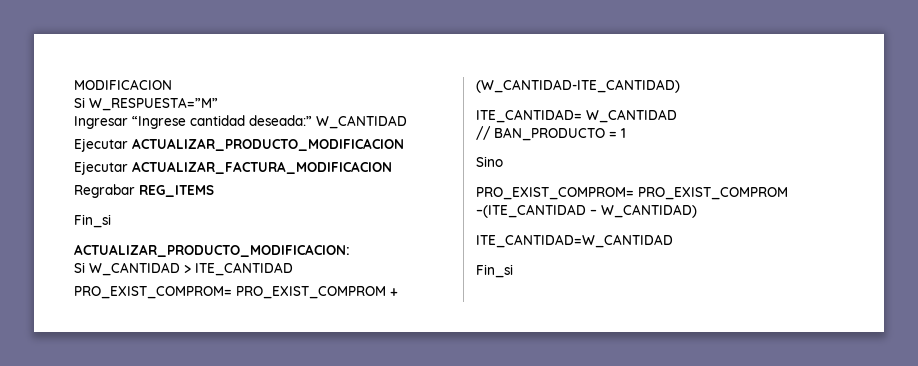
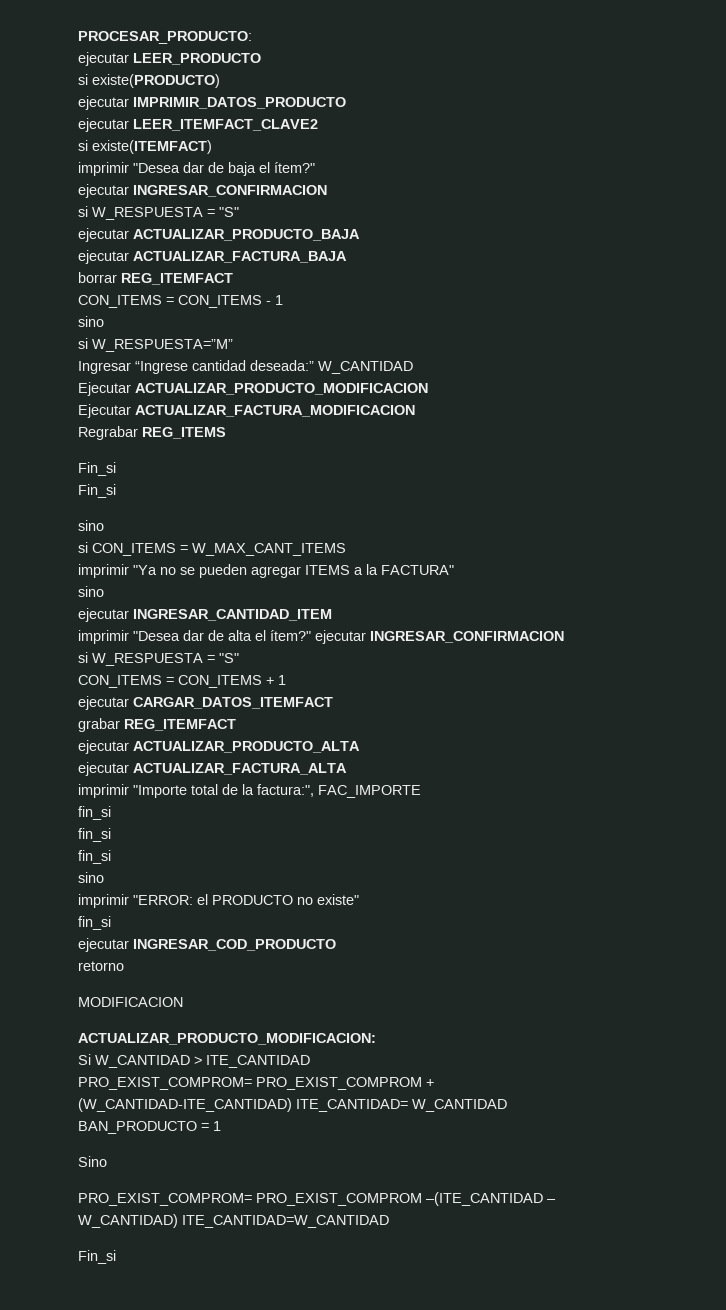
- MODIFICACION
- Si W_RESPUESTA=”M”
+ PROCESAR_PRODUCTO:
+ ejecutar LEER_PRODUCTO
+ si existe(PRODUCTO)
+ ejecutar IMPRIMIR_DATOS_PRODUCTO
+ ejecutar LEER_ITEMFACT_CLAVE2
+ si existe(ITEMFACT)
+ imprimir "Desea dar de baja el ítem?"
+ ejecutar INGRESAR_CONFIRMACION
+ si W_RESPUESTA = "S"
+ ejecutar ACTUALIZAR_PRODUCTO_BAJA
+ ejecutar ACTUALIZAR_FACTURA_BAJA
+ borrar REG_ITEMFACT
+ CON_ITEMS = CON_ITEMS - 1
+ sino
+ si W_RESPUESTA=”M”
  Regrabar REG_ITEMS
  Fin_si
+ Fin_si
+ sino
+ si CON_ITEMS = W_MAX_CANT_ITEMS
+ imprimir "Ya no se pueden agregar ITEMS a la FACTURA"
+ sino
+ ejecutar INGRESAR_CANTIDAD_ITEM
+ imprimir "Desea dar de alta el ítem?" ejecutar INGRESAR_CONFIRMACION
+ si W_RESPUESTA = "S"
+ CON_ITEMS = CON_ITEMS + 1
+ ejecutar CARGAR_DATOS_ITEMFACT
+ grabar REG_ITEMFACT
+ ejecutar ACTUALIZAR_PRODUCTO_ALTA
+ ejecutar ACTUALIZAR_FACTURA_ALTA
+ imprimir "Importe total de la factura:", FAC_IMPORTE
+ fin_si
+ fin_si
+ fin_si
+ sino
+ imprimir "ERROR: el PRODUCTO no existe"
+ fin_si
+ ejecutar INGRESAR_COD_PRODUCTO
+ retorno
+ MODIFICACION
- PRO_EXIST_COMPROM= PRO_EXIST_COMPROM + (W_CANTIDAD-ITE_CANTIDAD)
- ITE_CANTIDAD= W_CANTIDAD
+ PRO_EXIST_COMPROM= PRO_EXIST_COMPROM + (W_CANTIDAD-ITE_CANTIDAD) ITE_CANTIDAD= W_CANTIDAD
- // BAN_PRODUCTO = 1
+ BAN_PRODUCTO = 1
- PRO_EXIST_COMPROM= PRO_EXIST_COMPROM –(ITE_CANTIDAD – W_CANTIDAD)
- ITE_CANTIDAD=W_CANTIDAD
+ PRO_EXIST_COMPROM= PRO_EXIST_COMPROM –(ITE_CANTIDAD – W_CANTIDAD) ITE_CANTIDAD=W_CANTIDAD

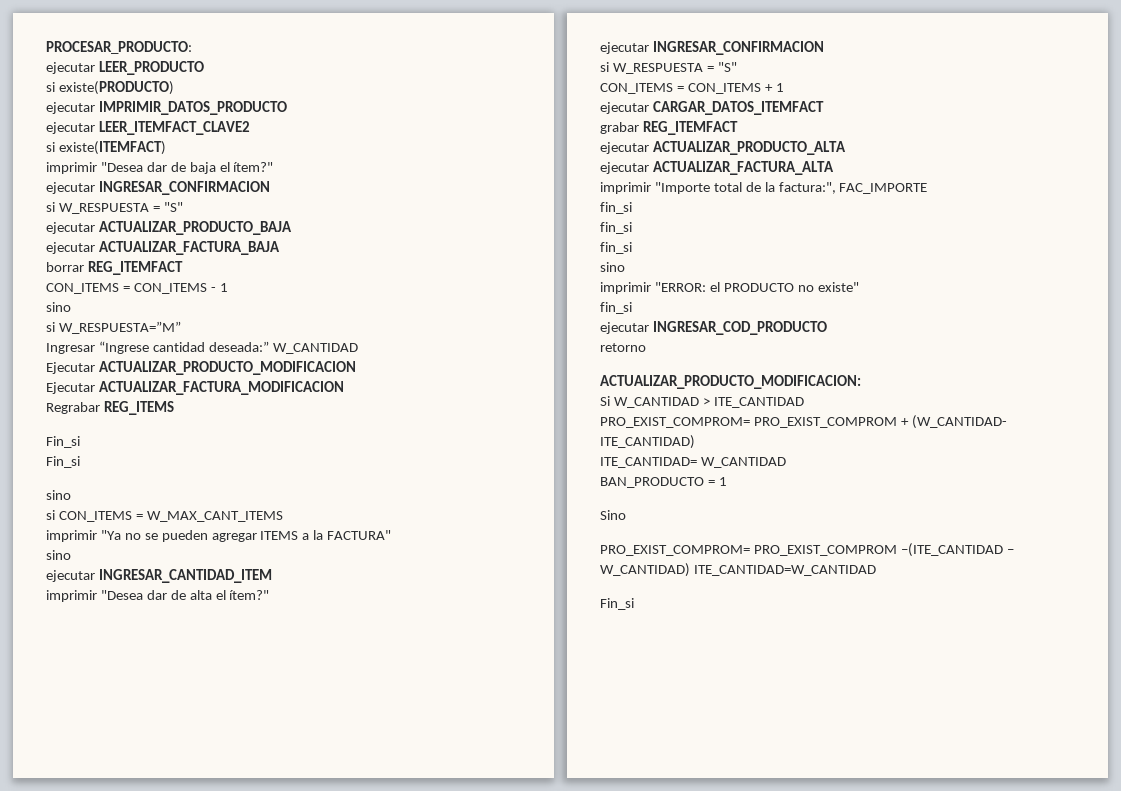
- imprimir "Desea dar de alta el ítem?" ejecutar INGRESAR_CONFIRMACION
+ imprimir "Desea dar de alta el ítem?"
+ ejecutar INGRESAR_CONFIRMACION
- MODIFICACION
- PRO_EXIST_COMPROM= PRO_EXIST_COMPROM + (W_CANTIDAD-ITE_CANTIDAD) ITE_CANTIDAD= W_CANTIDAD
+ PRO_EXIST_COMPROM= PRO_EXIST_COMPROM + (W_CANTIDAD- ITE_CANTIDAD)
+ ITE_CANTIDAD= W_CANTIDAD

